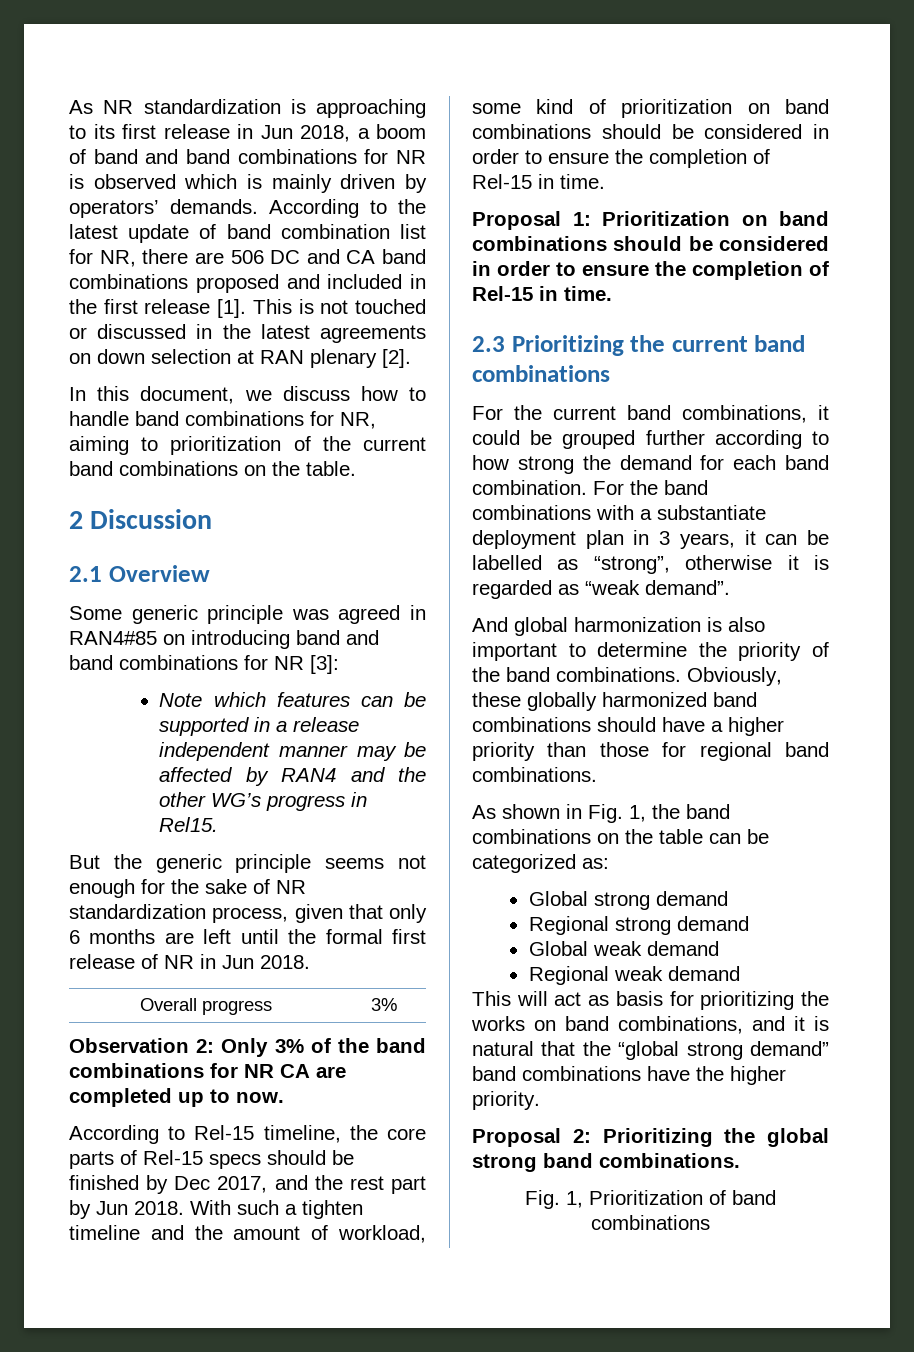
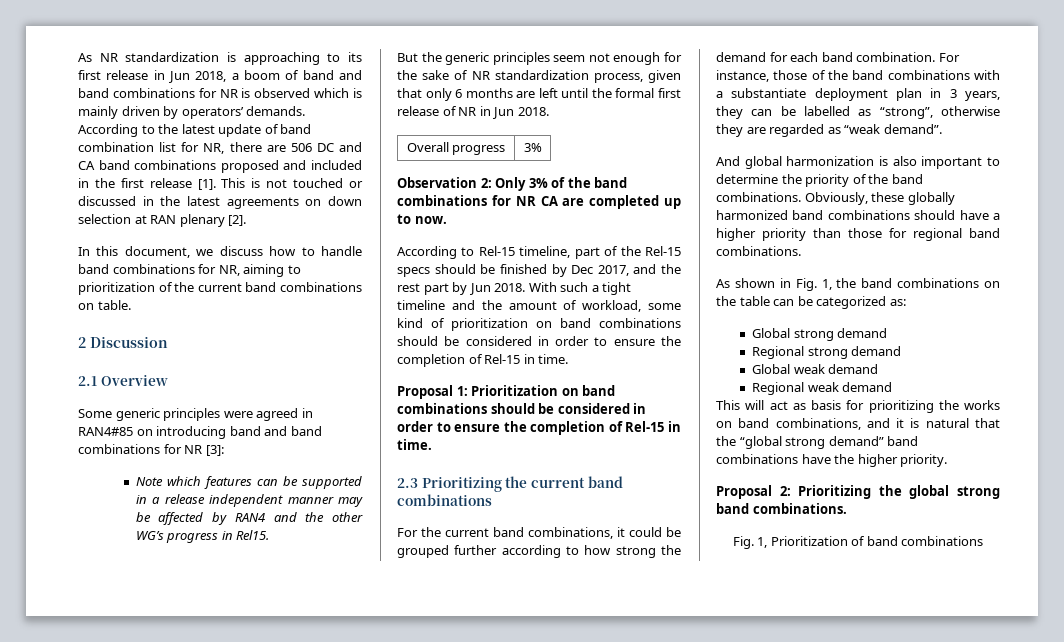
- In this document, we discuss how to handle band combinations for NR, aiming to prioritization of the current band combinations on the table.
+ In this document, we discuss how to handle band combinations for NR, aiming to prioritization of the current band combinations on table.
- Some generic principle was agreed in RAN4#85 on introducing band and band combinations for NR [3]:
+ Some generic principles were agreed in RAN4#85 on introducing band and band combinations for NR [3]:
- But the generic principle seems not enough for the sake of NR standardization process, given that only 6 months are left until the formal first release of NR in Jun 2018.
+ But the generic principles seem not enough for the sake of NR standardization process, given that only 6 months are left until the formal first release of NR in Jun 2018.
- According to Rel-15 timeline, the core parts of Rel-15 specs should be finished by Dec 2017, and the rest part by Jun 2018.
+ According to Rel-15 timeline, part of the Rel-15 specs should be finished by Dec 2017, and the rest part by Jun 2018.
- With such a tighten timeline and the amount of workload, some kind of prioritization on band combinations should be considered in order to ensure the completion of Rel-15 in time.
+ With such a tight timeline and the amount of workload, some kind of prioritization on band combinations should be considered in order to ensure the completion of Rel-15 in time.
- For the band combinations with a substantiate deployment plan in 3 years, it can be labelled as “strong”, otherwise it is regarded as “weak demand”.
+ For instance, those of the band combinations with a substantiate deployment plan in 3 years, they can be labelled as “strong”, otherwise they are regarded as “weak demand”.

